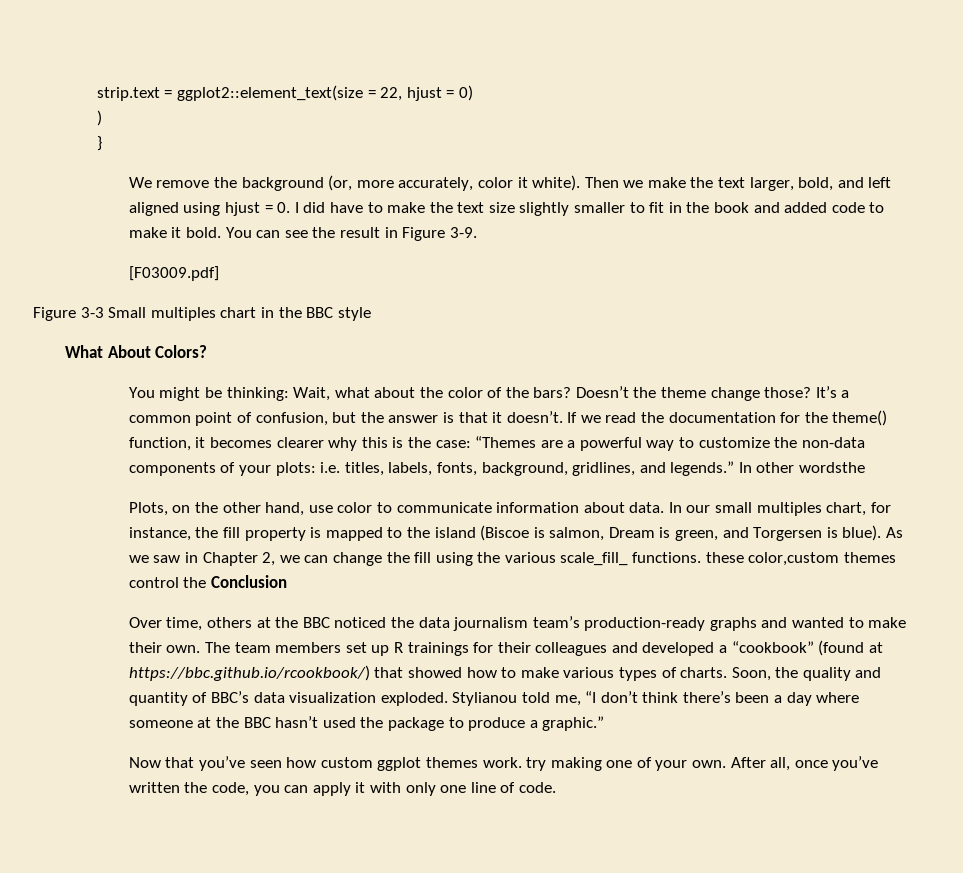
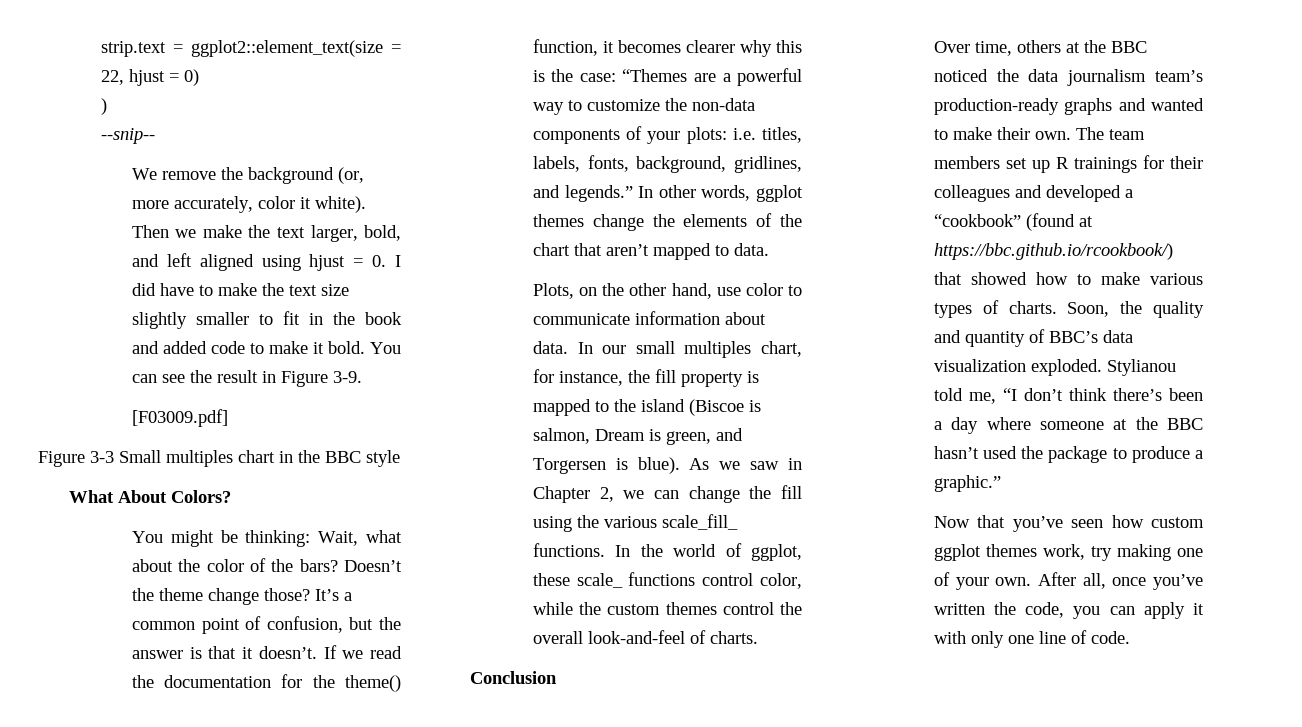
- }
+ --snip--
- In other wordsthe
+ In other words, ggplot themes change the elements of the chart that aren’t mapped to data.
- As we saw in Chapter 2, we can change the fill using the various scale_fill_ functions. these color,custom themes control the Conclusion
+ As we saw in Chapter 2, we can change the fill using the various scale_fill_ functions. In the world of ggplot, these scale_ functions control color, while the custom themes control the overall look-and-feel of charts.
+ Conclusion
- Now that you’ve seen how custom ggplot themes work. try making one of your own.
+ Now that you’ve seen how custom ggplot themes work, try making one of your own.

